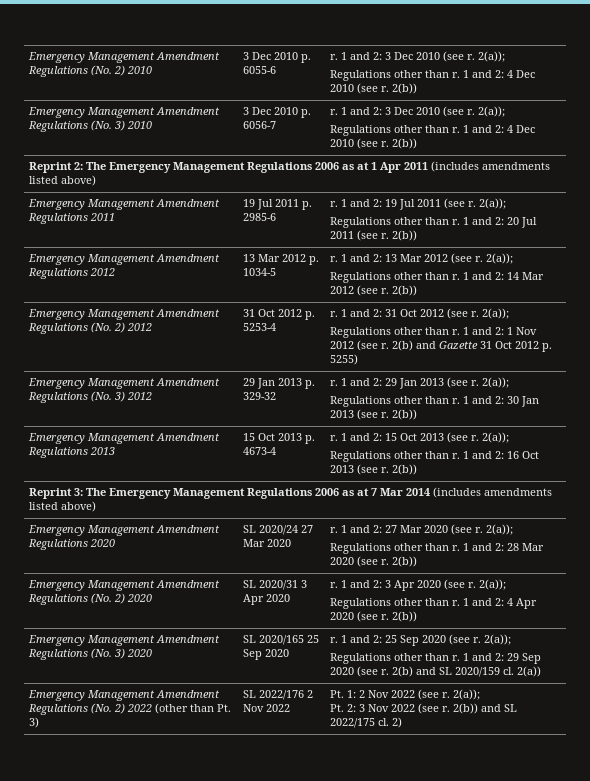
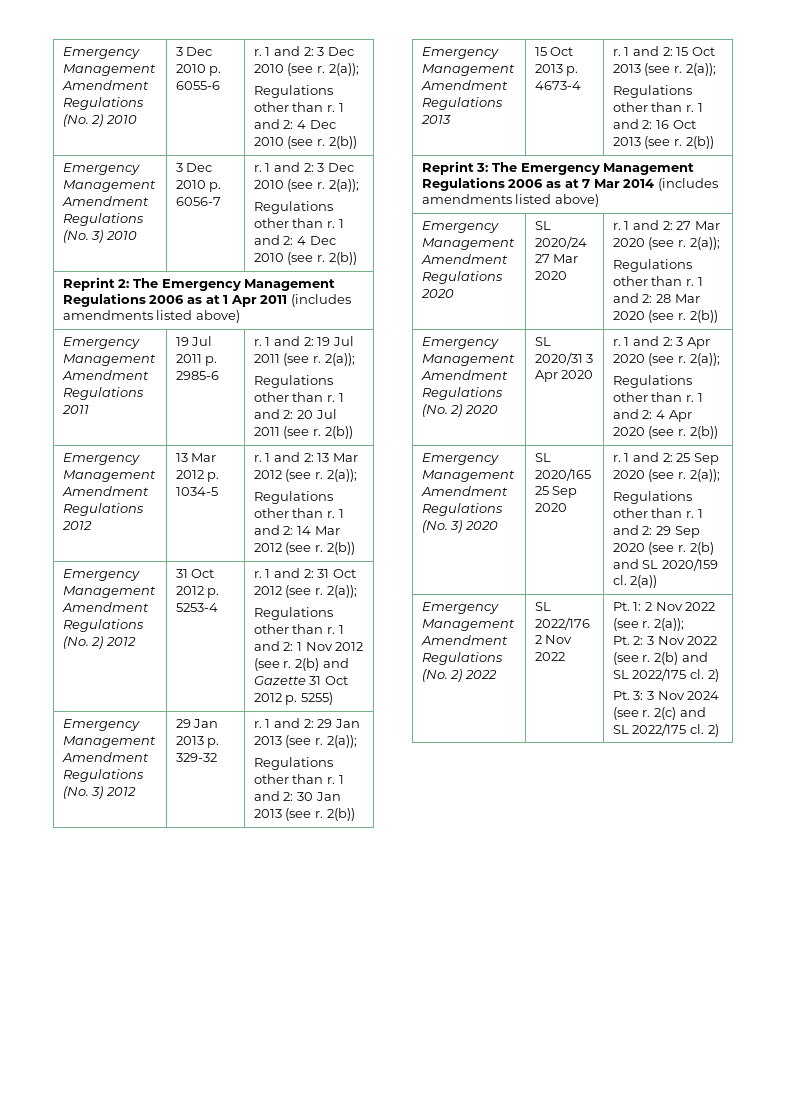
- Emergency Management Amendment Regulations (No. 2) 2022 (other than Pt. 3)
+ Emergency Management Amendment Regulations (No. 2) 2022
- 2(b)) and SL 2022/175 cl. 2)
+ 2(b) and SL 2022/175 cl. 2)
+ Pt. 3: 3 Nov 2024 (see r. 2(c) and SL 2022/175 cl. 2)

